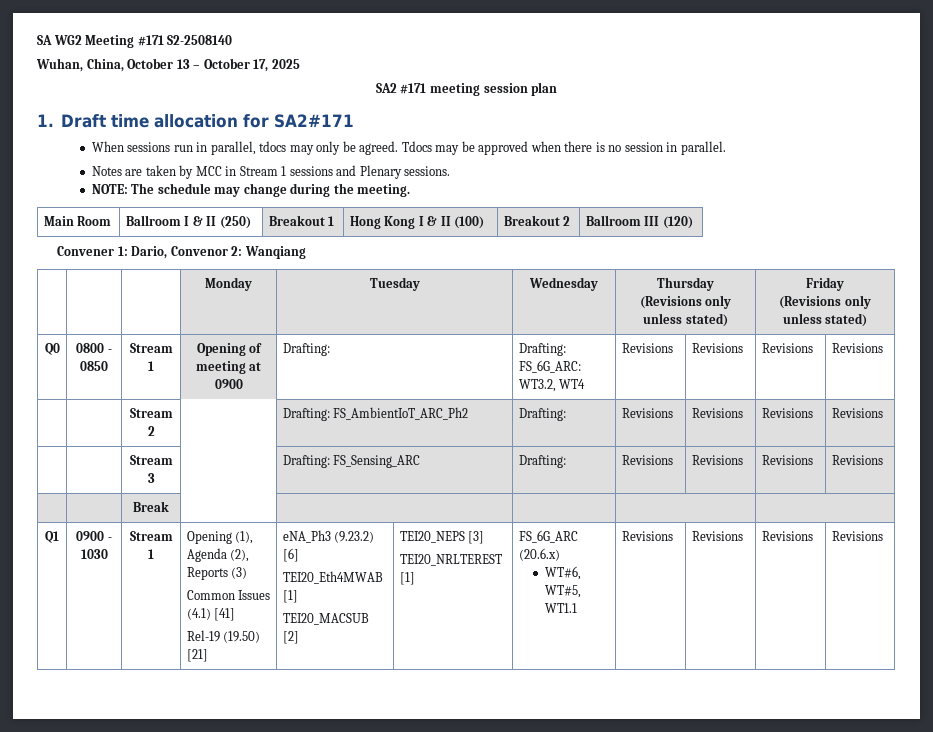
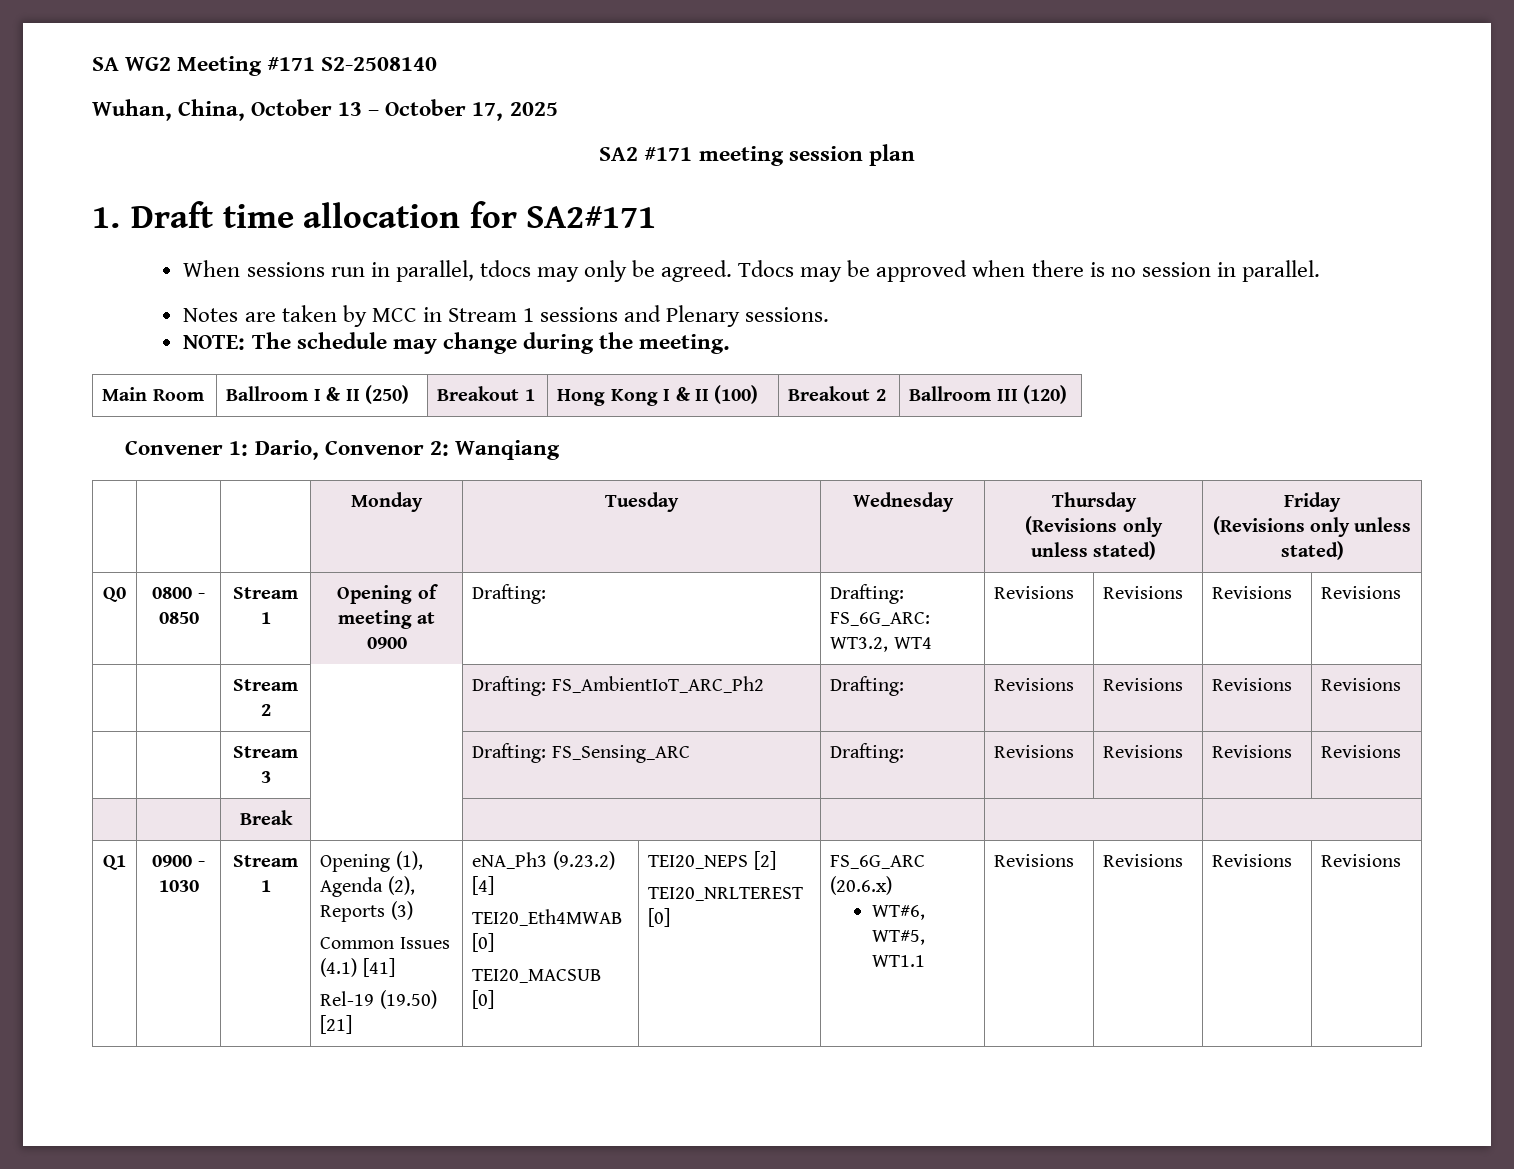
  Q1 | 0900 - 1030 | Stream 1 | Opening (1), Agenda (2), Reports (3)
  Common Issues (4.1) [41]
- Rel-19 (19.50) [21] | eNA_Ph3 (9.23.2) [6]
- TEI20_Eth4MWAB [1]
- TEI20_MACSUB [2] | TEI20_NEPS [3]
- TEI20_NRLTEREST [1] | FS_6G_ARC (20.6.x)
+ Rel-19 (19.50) [21] | eNA_Ph3 (9.23.2) [4]
+ TEI20_Eth4MWAB [0]
+ TEI20_MACSUB [0] | TEI20_NEPS [2]
+ TEI20_NRLTEREST [0] | FS_6G_ARC (20.6.x)

